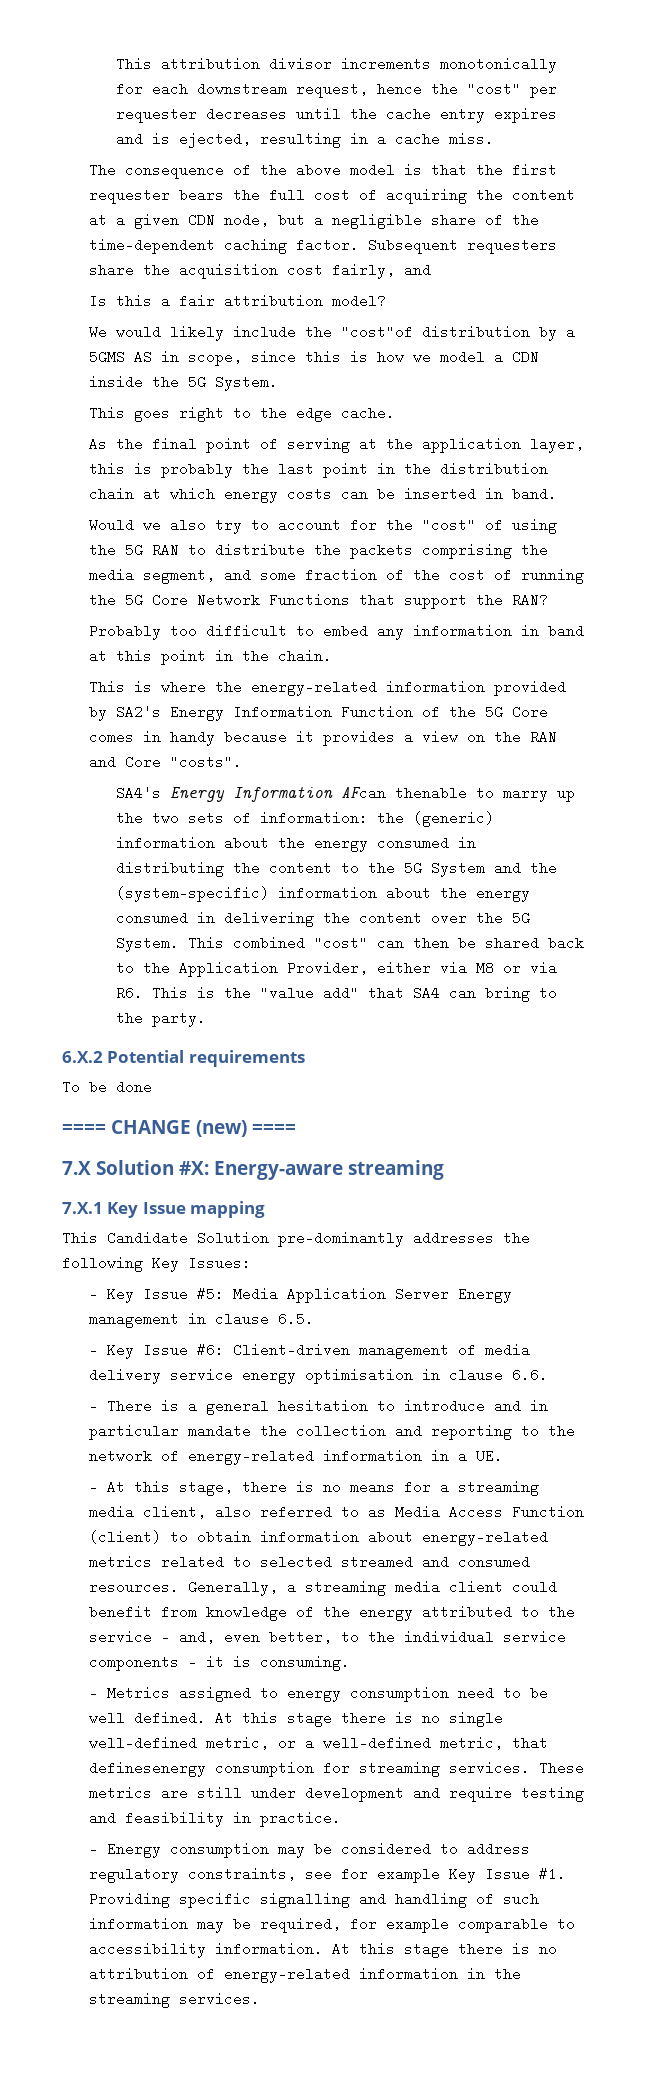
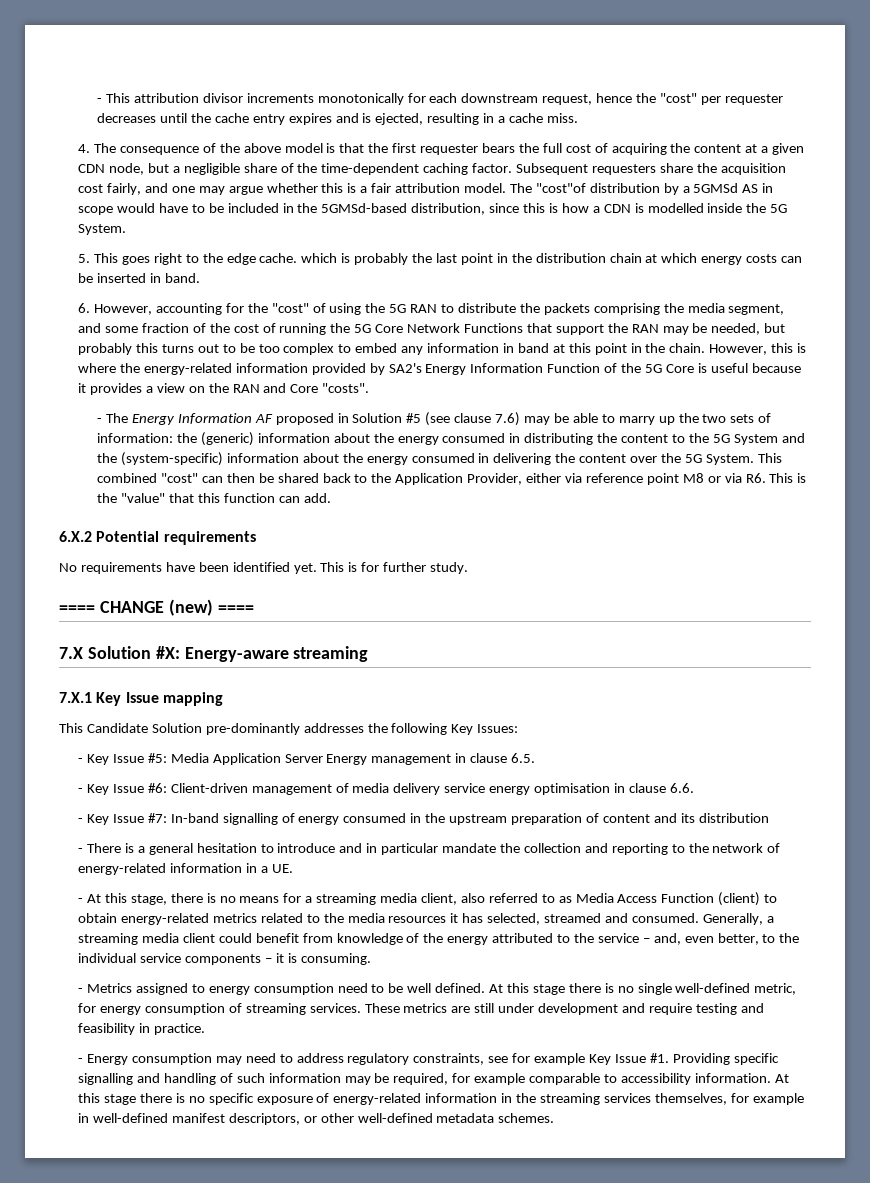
- This attribution divisor increments monotonically for each downstream request, hence the "cost" per requester decreases until the cache entry expires and is ejected, resulting in a cache miss.
+ - This attribution divisor increments monotonically for each downstream request, hence the "cost" per requester decreases until the cache entry expires and is ejected, resulting in a cache miss.
- The consequence of the above model is that the first requester bears the full cost of acquiring the content at a given CDN node, but a negligible share of the time-dependent caching factor.
+ 4. The consequence of the above model is that the first requester bears the full cost of acquiring the content at a given CDN node, but a negligible share of the time-dependent caching factor.
- Subsequent requesters share the acquisition cost fairly, and
- Is this a fair attribution model?
- We would likely include the "cost"of distribution by a 5GMS AS in scope, since this is how we model a CDN inside the 5G System.
+ Subsequent requesters share the acquisition cost fairly, and one may argue whether this is a fair attribution model. The "cost"of distribution by a 5GMSd AS in scope would have to be included in the 5GMSd-based distribution, since this is how a CDN is modelled inside the 5G System.
- This goes right to the edge cache.
- As the final point of serving at the application layer, this is probably the last point in the distribution chain at which energy costs can be inserted in band.
+ 5. This goes right to the edge cache. which is probably the last point in the distribution chain at which energy costs can be inserted in band.
- Would we also try to account for the "cost" of using the 5G RAN to distribute the packets comprising the media segment, and some fraction of the cost of running the 5G Core Network Functions that support the RAN?
- Probably too difficult to embed any information in band at this point in the chain.
- This is where the energy-related information provided by SA2's Energy Information Function of the 5G Core comes in handy because it provides a view on the RAN and Core "costs".
+ 6. However, accounting for the "cost" of using the 5G RAN to distribute the packets comprising the media segment, and some fraction of the cost of running the 5G Core Network Functions that support the RAN may be needed, but probably this turns out to be too complex to embed any information in band at this point in the chain. However, this is where the energy-related information provided by SA2's Energy Information Function of the 5G Core is useful because it provides a view on the RAN and Core "costs".
- SA4's Energy Information AFcan thenable to marry up the two sets of information: the (generic) information about the energy consumed in distributing the content to the 5G System and the (system-specific) information about the energy consumed in delivering the content over the 5G System.
+ - The Energy Information AF proposed in Solution #5 (see clause 7.6) may be able to marry up the two sets of information: the (generic) information about the energy consumed in distributing the content to the 5G System and the (system-specific) information about the energy consumed in delivering the content over the 5G System.
- This combined "cost" can then be shared back to the Application Provider, either via M8 or via R6. This is the "value add" that SA4 can bring to the party.
+ This combined "cost" can then be shared back to the Application Provider, either via reference point M8 or via R6. This is the "value" that this function can add.
  6.X.2 Potential requirements
- To be done
+ No requirements have been identified yet. This is for further study.
+ - Key Issue #7: In-band signalling of energy consumed in the upstream preparation of content and its distribution
- - At this stage, there is no means for a streaming media client, also referred to as Media Access Function (client) to obtain information about energy-related metrics related to selected streamed and consumed resources.
+ - At this stage, there is no means for a streaming media client, also referred to as Media Access Function (client) to obtain energy-related metrics related to the media resources it has selected, streamed and consumed.
- At this stage there is no single well-defined metric, or a well-defined metric, that definesenergy consumption for streaming services.
+ At this stage there is no single well-defined metric, for energy consumption of streaming services.
- - Energy consumption may be considered to address regulatory constraints, see for example Key Issue #1.
+ - Energy consumption may need to address regulatory constraints, see for example Key Issue #1.
- At this stage there is no attribution of energy-related information in the streaming services.
+ At this stage there is no specific exposure of energy-related information in the streaming services themselves, for example in well-defined manifest descriptors, or other well-defined metadata schemes.

